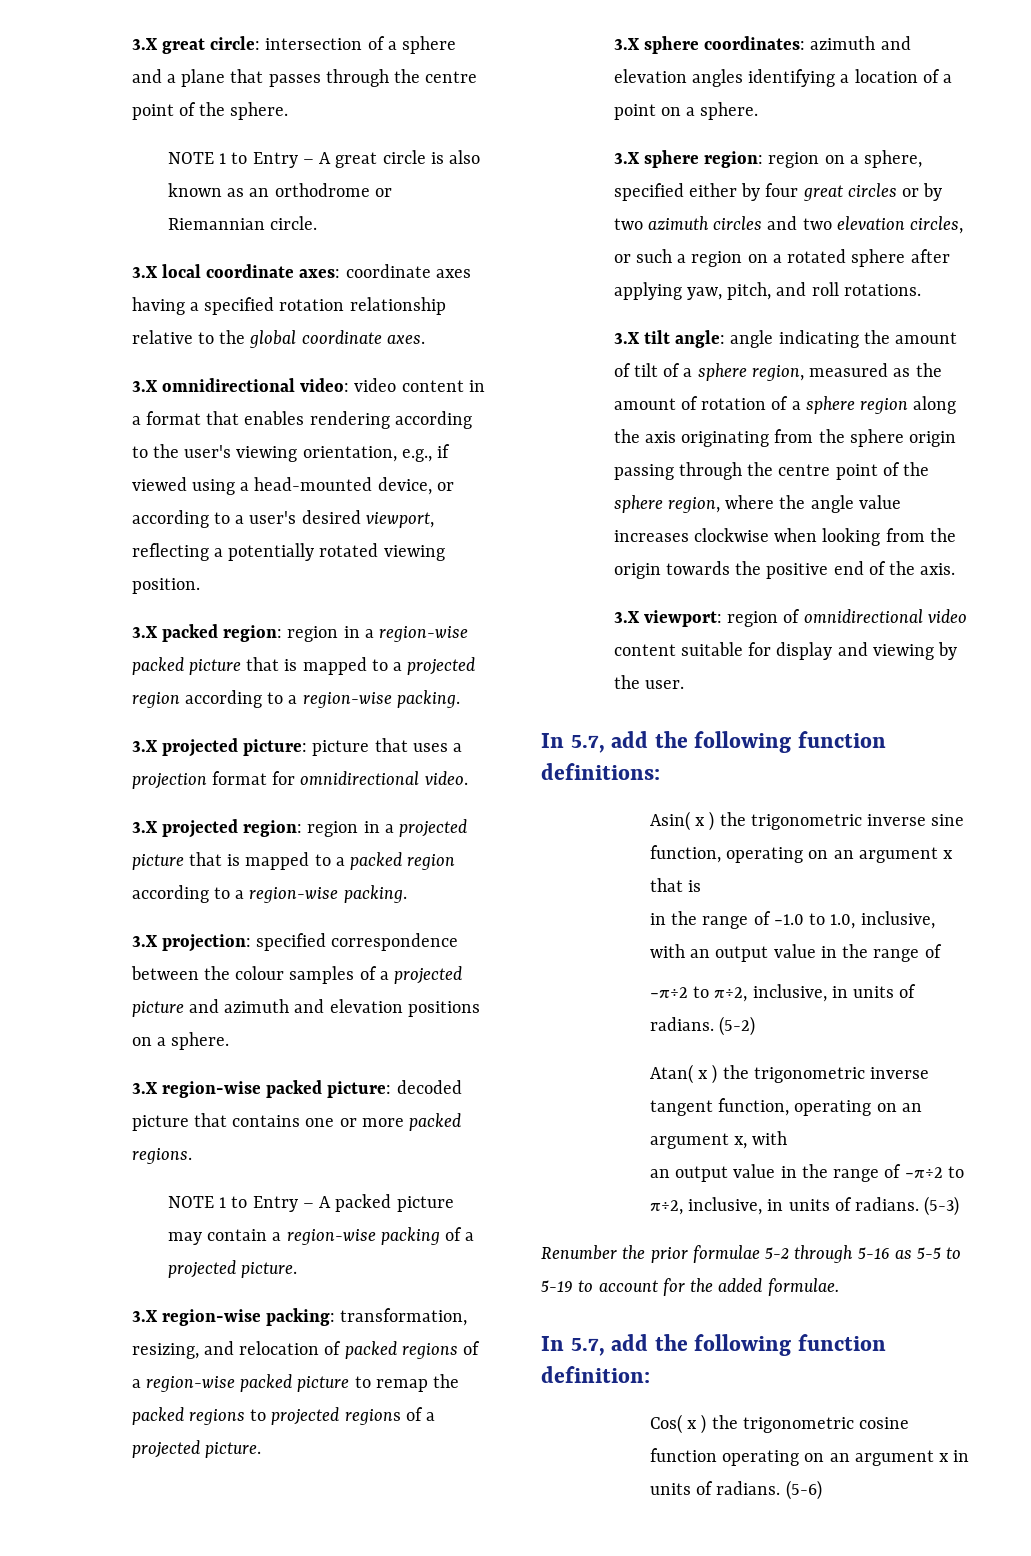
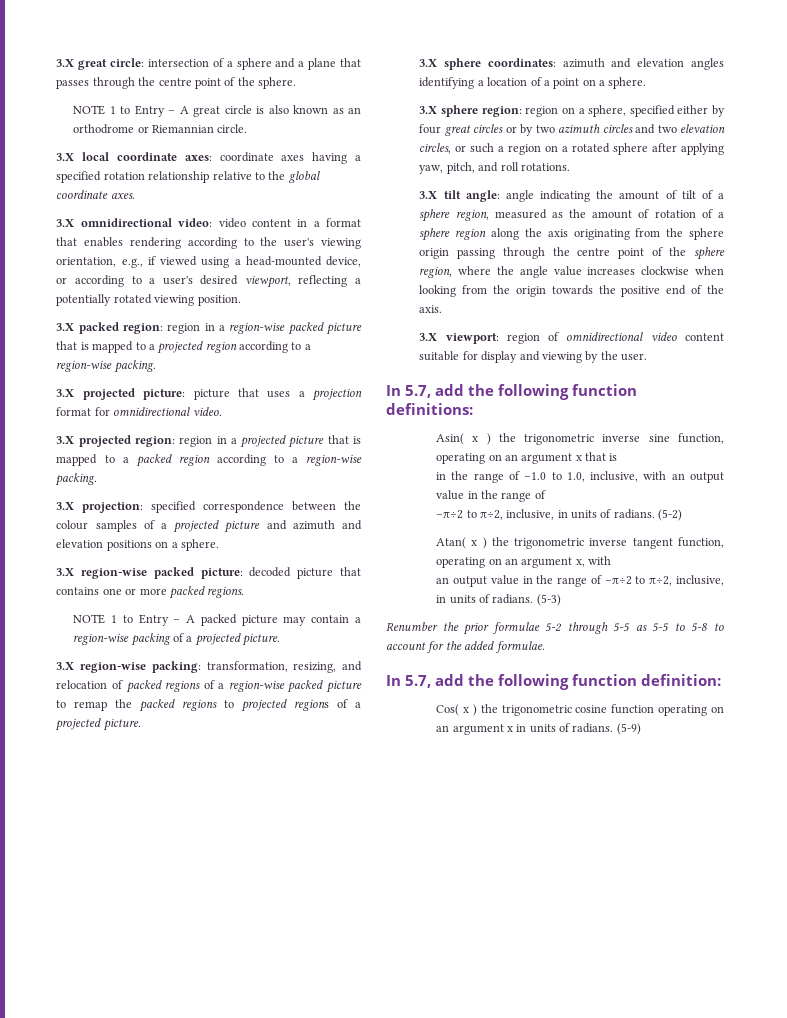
- Renumber the prior formulae 5-2 through 5-16 as 5-5 to 5-19 to account for the added formulae.
+ Renumber the prior formulae 5-2 through 5-5 as 5-5 to 5-8 to account for the added formulae.
- (5-6)
+ (5-9)

